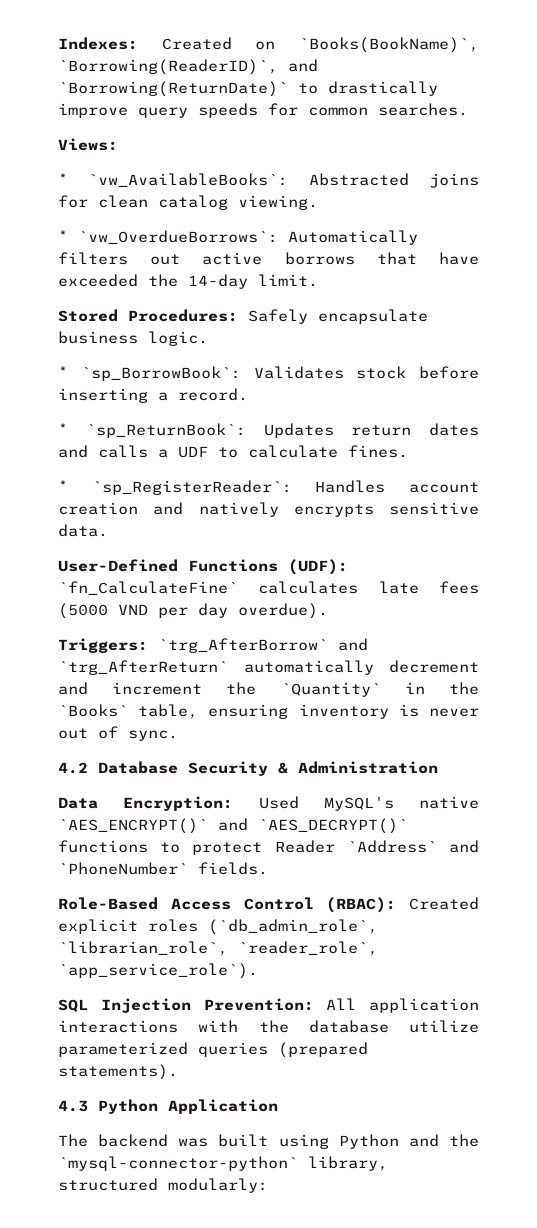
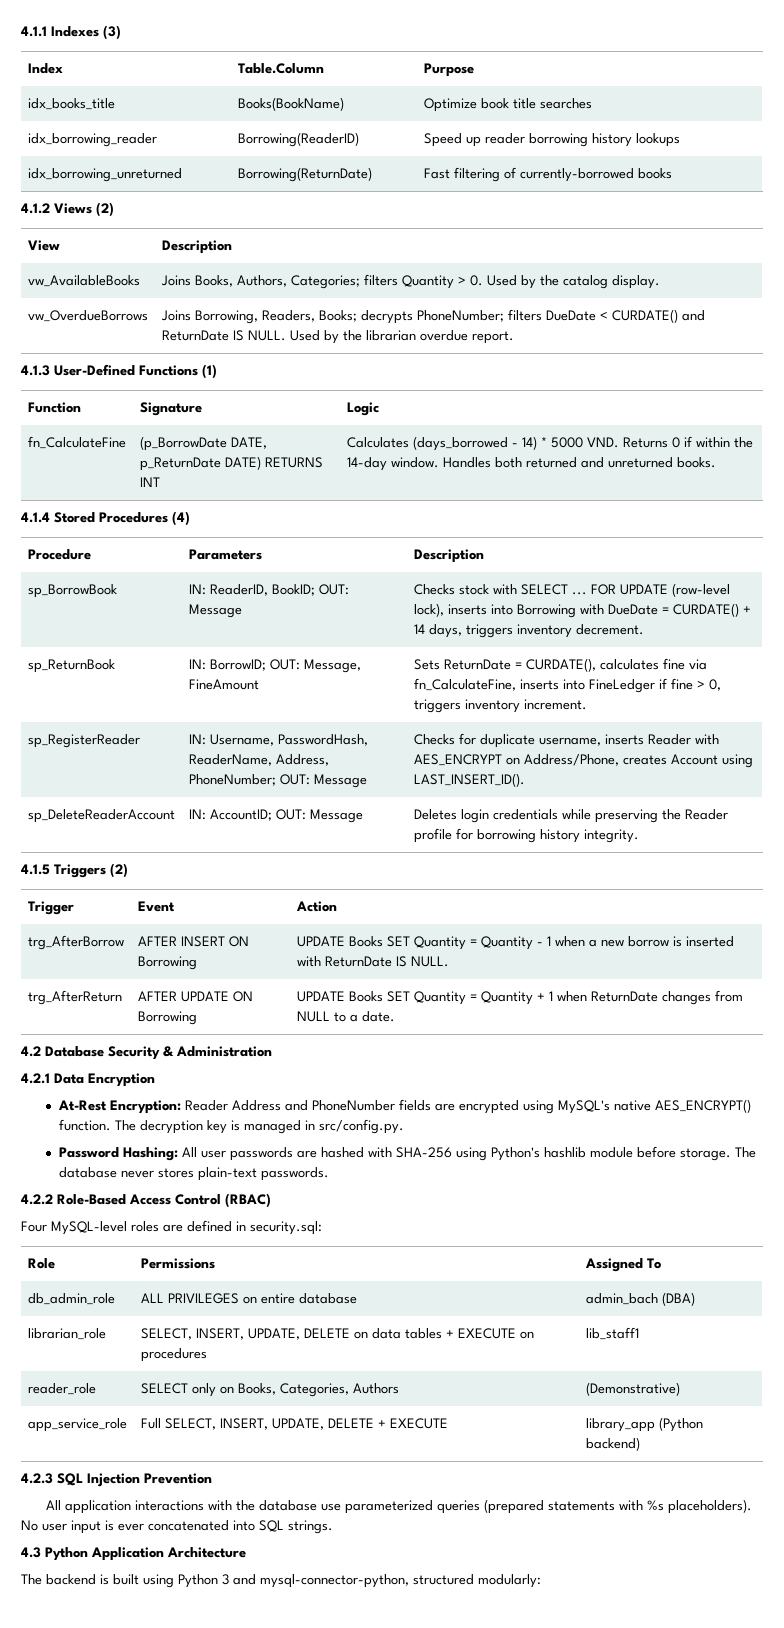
- Indexes: Created on `Books(BookName)`, `Borrowing(ReaderID)`, and `Borrowing(ReturnDate)` to drastically improve query speeds for common searches.
- Views:
- * `vw_AvailableBooks`: Abstracted joins for clean catalog viewing.
- * `vw_OverdueBorrows`: Automatically filters out active borrows that have exceeded the 14-day limit.
- Stored Procedures: Safely encapsulate business logic.
- * `sp_BorrowBook`: Validates stock before inserting a record.
- * `sp_ReturnBook`: Updates return dates and calls a UDF to calculate fines.
- * `sp_RegisterReader`: Handles account creation and natively encrypts sensitive data.
- User-Defined Functions (UDF): `fn_CalculateFine` calculates late fees (5000 VND per day overdue).
- Triggers: `trg_AfterBorrow` and `trg_AfterReturn` automatically decrement and increment the `Quantity` in the `Books` table, ensuring inventory is never out of sync.
+ 4.1.1 Indexes (3)
+ Index | Table.Column | Purpose
+ idx_books_title | Books(BookName) | Optimize book title searches
+ idx_borrowing_reader | Borrowing(ReaderID) | Speed up reader borrowing history lookups
+ idx_borrowing_unreturned | Borrowing(ReturnDate) | Fast filtering of currently-borrowed books
+ 4.1.2 Views (2)
+ View | Description
+ vw_AvailableBooks | Joins Books, Authors, Categories; filters Quantity > 0. Used by the catalog display.
+ vw_OverdueBorrows | Joins Borrowing, Readers, Books; decrypts PhoneNumber; filters DueDate < CURDATE() and ReturnDate IS NULL. Used by the librarian overdue report.
+ 4.1.3 User-Defined Functions (1)
+ Function | Signature | Logic
+ fn_CalculateFine | (p_BorrowDate DATE, p_ReturnDate DATE) RETURNS INT | Calculates (days_borrowed - 14) * 5000 VND. Returns 0 if within the 14-day window. Handles both returned and unreturned books.
+ 4.1.4 Stored Procedures (4)
+ Procedure | Parameters | Description
+ sp_BorrowBook | IN: ReaderID, BookID; OUT: Message | Checks stock with SELECT ... FOR UPDATE (row-level lock), inserts into Borrowing with DueDate = CURDATE() + 14 days, triggers inventory decrement.
+ sp_ReturnBook | IN: BorrowID; OUT: Message, FineAmount | Sets ReturnDate = CURDATE(), calculates fine via fn_CalculateFine, inserts into FineLedger if fine > 0, triggers inventory increment.
+ sp_RegisterReader | IN: Username, PasswordHash, ReaderName, Address, PhoneNumber; OUT: Message | Checks for duplicate username, inserts Reader with AES_ENCRYPT on Address/Phone, creates Account using LAST_INSERT_ID().
+ sp_DeleteReaderAccount | IN: AccountID; OUT: Message | Deletes login credentials while preserving the Reader profile for borrowing history integrity.
+ 4.1.5 Triggers (2)
+ Trigger | Event | Action
+ trg_AfterBorrow | AFTER INSERT ON Borrowing | UPDATE Books SET Quantity = Quantity - 1 when a new borrow is inserted with ReturnDate IS NULL.
+ trg_AfterReturn | AFTER UPDATE ON Borrowing | UPDATE Books SET Quantity = Quantity + 1 when ReturnDate changes from NULL to a date.
- Data Encryption: Used MySQL's native `AES_ENCRYPT()` and `AES_DECRYPT()` functions to protect Reader `Address` and `PhoneNumber` fields.
- Role-Based Access Control (RBAC): Created explicit roles (`db_admin_role`, `librarian_role`, `reader_role`, `app_service_role`).
- SQL Injection Prevention: All application interactions with the database utilize parameterized queries (prepared statements).
+ 4.2.1 Data Encryption
+ At-Rest Encryption: Reader Address and PhoneNumber fields are encrypted using MySQL's native AES_ENCRYPT() function. The decryption key is managed in src/config.py.
+ Password Hashing: All user passwords are hashed with SHA-256 using Python's hashlib module before storage. The database never stores plain-text passwords.
+ 4.2.2 Role-Based Access Control (RBAC)
+ Four MySQL-level roles are defined in security.sql:
+ Role | Permissions | Assigned To
+ db_admin_role | ALL PRIVILEGES on entire database | admin_bach (DBA)
+ librarian_role | SELECT, INSERT, UPDATE, DELETE on data tables + EXECUTE on procedures | lib_staff1
+ reader_role | SELECT only on Books, Categories, Authors | (Demonstrative)
+ app_service_role | Full SELECT, INSERT, UPDATE, DELETE + EXECUTE | library_app (Python backend)
+ 4.2.3 SQL Injection Prevention
+ All application interactions with the database use parameterized queries (prepared statements with %s placeholders). No user input is ever concatenated into SQL strings.
- 4.3 Python Application
+ 4.3 Python Application Architecture
- The backend was built using Python and the `mysql-connector-python` library, structured modularly:
+ The backend is built using Python 3 and mysql-connector-python, structured modularly:

